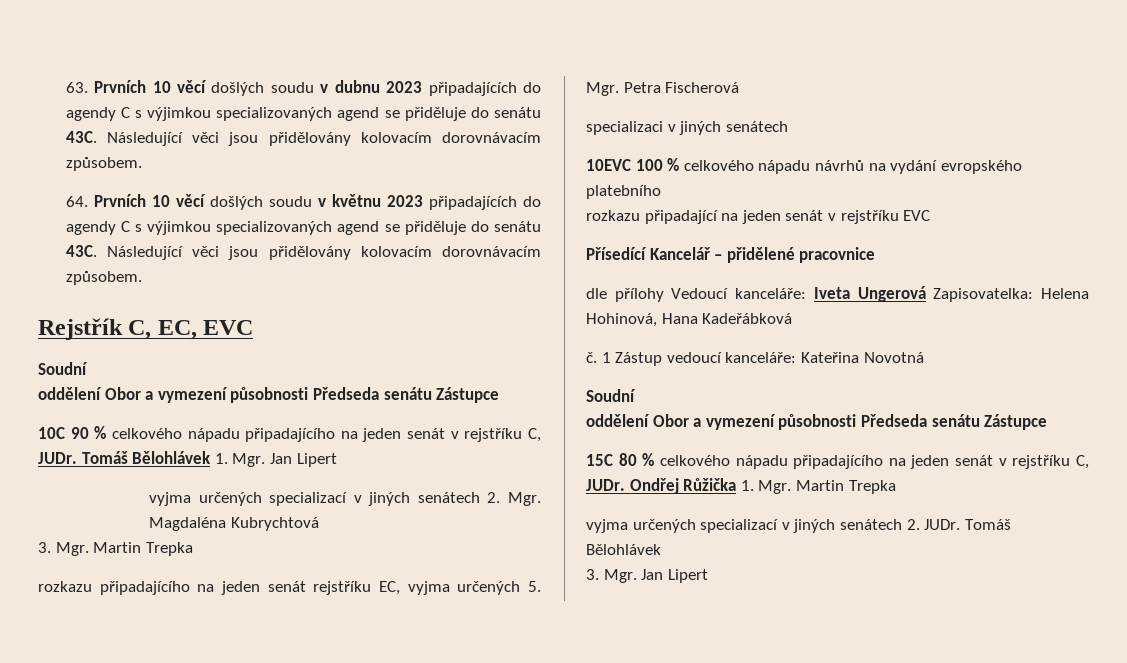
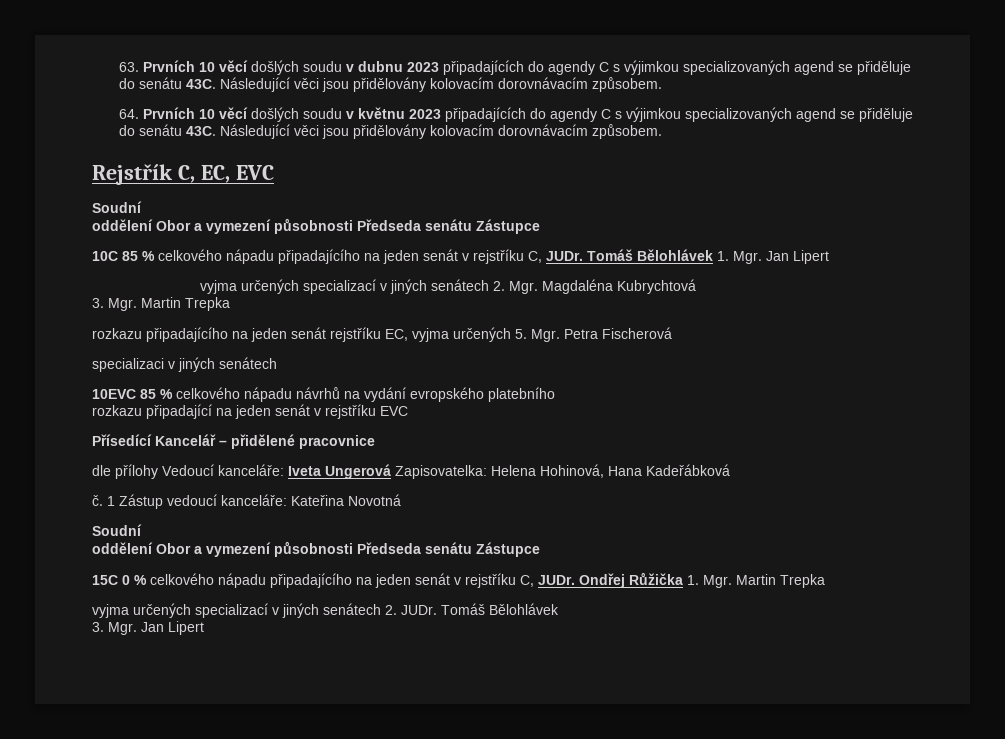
- 10C 90 % celkového nápadu připadajícího na jeden senát v rejstříku C, JUDr.
+ 10C 85 % celkového nápadu připadajícího na jeden senát v rejstříku C, JUDr.
- 10EVC 100 % celkového nápadu návrhů na vydání evropského platebního
+ 10EVC 85 % celkového nápadu návrhů na vydání evropského platebního
- 15C 80 % celkového nápadu připadajícího na jeden senát v rejstříku C, JUDr.
+ 15C 0 % celkového nápadu připadajícího na jeden senát v rejstříku C, JUDr.

